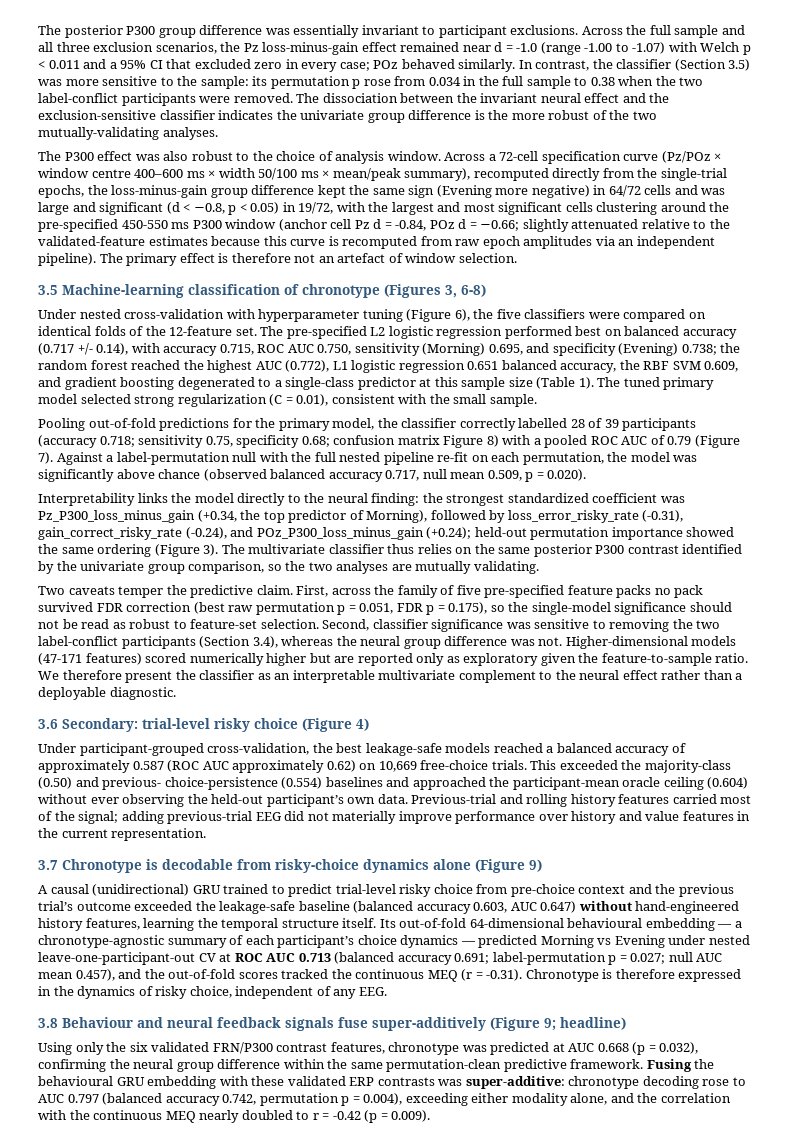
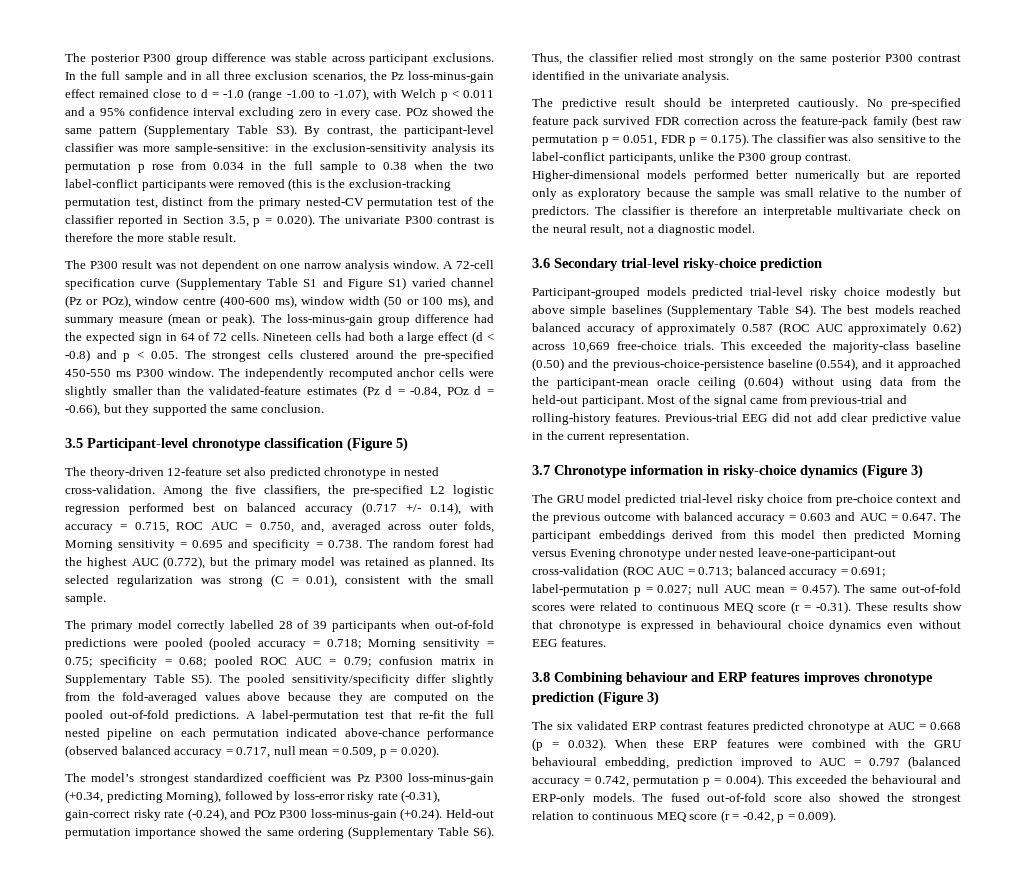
- The posterior P300 group difference was essentially invariant to participant exclusions.
+ The posterior P300 group difference was stable across participant exclusions.
- Across the full sample and all three exclusion scenarios, the Pz loss-minus-gain effect remained near d = -1.0 (range -1.00 to -1.07) with Welch p < 0.011 and a 95% CI that excluded zero in every case; POz behaved similarly. In contrast, the classifier (Section 3.5) was more sensitive to the sample: its permutation p rose from 0.034 in the full sample to 0.38 when the two label-conflict participants were removed. The dissociation between the invariant neural effect and the exclusion-sensitive classifier indicates the univariate group difference is the more robust of the two mutually-validating analyses.
- The P300 effect was also robust to the choice of analysis window. Across a 72-cell specification curve (Pz/POz × window centre 400–600 ms × width 50/100 ms × mean/peak summary), recomputed directly from the single-trial epochs, the loss-minus-gain group difference kept the same sign (Evening more negative) in 64/72 cells and was large and significant (d < −0.8, p < 0.05) in 19/72, with the largest and most significant cells clustering around the pre-specified 450-550 ms P300 window (anchor cell Pz d = -0.84, POz d = −0.66; slightly attenuated relative to the validated-feature estimates because this curve is recomputed from raw epoch amplitudes via an independent pipeline). The primary effect is therefore not an artefact of window selection.
- 3.5 Machine-learning classification of chronotype (Figures 3, 6-8)
- Under nested cross-validation with hyperparameter tuning (Figure 6), the five classifiers were compared on identical folds of the 12-feature set. The pre-specified L2 logistic regression performed best on balanced accuracy (0.717 +/- 0.14), with accuracy 0.715, ROC AUC 0.750, sensitivity (Morning) 0.695, and specificity (Evening) 0.738; the random forest reached the highest AUC (0.772), L1 logistic regression 0.651 balanced accuracy, the RBF SVM 0.609, and gradient boosting degenerated to a single-class predictor at this sample size (Table 1). The tuned primary model selected strong regularization (C = 0.01), consistent with the small sample.
+ In the full sample and in all three exclusion scenarios, the Pz loss-minus-gain effect remained close to d = -1.0 (range -1.00 to -1.07), with Welch p < 0.011 and a 95% confidence interval excluding zero in every case. POz showed the same pattern (Supplementary Table S3). By contrast, the participant-level classifier was more sample-sensitive: in the exclusion-sensitivity analysis its permutation p rose from 0.034 in the full sample to 0.38 when the two label-conflict participants were removed (this is the exclusion-tracking permutation test, distinct from the primary nested-CV permutation test of the classifier reported in Section 3.5, p = 0.020). The univariate P300 contrast is therefore the more stable result.
+ The P300 result was not dependent on one narrow analysis window. A 72-cell specification curve (Supplementary Table S1 and Figure S1) varied channel (Pz or POz), window centre (400-600 ms), window width (50 or 100 ms), and summary measure (mean or peak). The loss-minus-gain group difference had the expected sign in 64 of 72 cells. Nineteen cells had both a large effect (d < -0.8) and p < 0.05. The strongest cells clustered around the pre-specified 450-550 ms P300 window. The independently recomputed anchor cells were slightly smaller than the validated-feature estimates (Pz d = -0.84, POz d = -0.66), but they supported the same conclusion.
+ 3.5 Participant-level chronotype classification (Figure 5)
+ The theory-driven 12-feature set also predicted chronotype in nested cross-validation. Among the five classifiers, the pre-specified L2 logistic regression performed best on balanced accuracy (0.717 +/- 0.14), with accuracy = 0.715, ROC AUC = 0.750, and, averaged across outer folds, Morning sensitivity = 0.695 and specificity = 0.738. The random forest had the highest AUC (0.772), but the primary model was retained as planned. Its selected regularization was strong (C = 0.01), consistent with the small sample.
- Pooling out-of-fold predictions for the primary model, the classifier correctly labelled 28 of 39 participants (accuracy 0.718; sensitivity 0.75, specificity 0.68; confusion matrix Figure 8) with a pooled ROC AUC of 0.79 (Figure 7). Against a label-permutation null with the full nested pipeline re-fit on each permutation, the model was significantly above chance (observed balanced accuracy 0.717, null mean 0.509, p = 0.020).
+ The primary model correctly labelled 28 of 39 participants when out-of-fold predictions were pooled (pooled accuracy = 0.718; Morning sensitivity = 0.75; specificity = 0.68; pooled ROC AUC = 0.79; confusion matrix in Supplementary Table S5). The pooled sensitivity/specificity differ slightly from the fold-averaged values above because they are computed on the pooled out-of-fold predictions. A label-permutation test that re-fit the full nested pipeline on each permutation indicated above-chance performance (observed balanced accuracy = 0.717, null mean = 0.509, p = 0.020).
- Interpretability links the model directly to the neural finding: the strongest standardized coefficient was Pz_P300_loss_minus_gain (+0.34, the top predictor of Morning), followed by loss_error_risky_rate (-0.31), gain_correct_risky_rate (-0.24), and POz_P300_loss_minus_gain (+0.24); held-out permutation importance showed the same ordering (Figure 3). The multivariate classifier thus relies on the same posterior P300 contrast identified by the univariate group comparison, so the two analyses are mutually validating.
- Two caveats temper the predictive claim. First, across the family of five pre-specified feature packs no pack survived FDR correction (best raw permutation p = 0.051, FDR p = 0.175), so the single-model significance should not be read as robust to feature-set selection. Second, classifier significance was sensitive to removing the two label-conflict participants (Section 3.4), whereas the neural group difference was not. Higher-dimensional models (47-171 features) scored numerically higher but are reported only as exploratory given the feature-to-sample ratio. We therefore present the classifier as an interpretable multivariate complement to the neural effect rather than a deployable diagnostic.
- 3.6 Secondary: trial-level risky choice (Figure 4)
- Under participant-grouped cross-validation, the best leakage-safe models reached a balanced accuracy of approximately 0.587 (ROC AUC approximately 0.62) on 10,669 free-choice trials.
+ The model’s strongest standardized coefficient was Pz P300 loss-minus-gain (+0.34, predicting Morning), followed by loss-error risky rate (-0.31), gain-correct risky rate (-0.24), and POz P300 loss-minus-gain (+0.24). Held-out permutation importance showed the same ordering (Supplementary Table S6). Thus, the classifier relied most strongly on the same posterior P300 contrast identified in the univariate analysis.
+ The predictive result should be interpreted cautiously. No pre-specified feature pack survived FDR correction across the feature-pack family (best raw permutation p = 0.051, FDR p = 0.175). The classifier was also sensitive to the label-conflict participants, unlike the P300 group contrast. Higher-dimensional models performed better numerically but are reported only as exploratory because the sample was small relative to the number of predictors. The classifier is therefore an interpretable multivariate check on the neural result, not a diagnostic model.
+ 3.6 Secondary trial-level risky-choice prediction
+ Participant-grouped models predicted trial-level risky choice modestly but above simple baselines (Supplementary Table S4). The best models reached balanced accuracy of approximately 0.587 (ROC AUC approximately 0.62) across 10,669 free-choice trials.
- This exceeded the majority-class (0.50) and previous- choice-persistence (0.554) baselines and approached the participant-mean oracle ceiling (0.604) without ever observing the held-out participant’s own data. Previous-trial and rolling history features carried most of the signal; adding previous-trial EEG did not materially improve performance over history and value features in the current representation.
+ This exceeded the majority-class baseline (0.50) and the previous-choice-persistence baseline (0.554), and it approached the participant-mean oracle ceiling (0.604) without using data from the held-out participant. Most of the signal came from previous-trial and rolling-history features. Previous-trial EEG did not add clear predictive value in the current representation.
- 3.7 Chronotype is decodable from risky-choice dynamics alone (Figure 9)
- A causal (unidirectional) GRU trained to predict trial-level risky choice from pre-choice context and the previous trial’s outcome exceeded the leakage-safe baseline (balanced accuracy 0.603, AUC 0.647) without hand-engineered history features, learning the temporal structure itself. Its out-of-fold 64-dimensional behavioural embedding — a chronotype-agnostic summary of each participant’s choice dynamics — predicted Morning vs Evening under nested leave-one-participant-out CV at ROC AUC 0.713 (balanced accuracy 0.691; label-permutation p = 0.027; null AUC mean 0.457), and the out-of-fold scores tracked the continuous MEQ (r = -0.31). Chronotype is therefore expressed in the dynamics of risky choice, independent of any EEG.
- 3.8 Behaviour and neural feedback signals fuse super-additively (Figure 9; headline)
- Using only the six validated FRN/P300 contrast features, chronotype was predicted at AUC 0.668 (p = 0.032), confirming the neural group difference within the same permutation-clean predictive framework. Fusing the behavioural GRU embedding with these validated ERP contrasts was super-additive: chronotype decoding rose to AUC 0.797 (balanced accuracy 0.742, permutation p = 0.004), exceeding either modality alone, and the correlation with the continuous MEQ nearly doubled to r = -0.42 (p = 0.009).
+ 3.7 Chronotype information in risky-choice dynamics (Figure 3)
+ The GRU model predicted trial-level risky choice from pre-choice context and the previous outcome with balanced accuracy = 0.603 and AUC = 0.647. The participant embeddings derived from this model then predicted Morning versus Evening chronotype under nested leave-one-participant-out cross-validation (ROC AUC = 0.713; balanced accuracy = 0.691; label-permutation p = 0.027; null AUC mean = 0.457). The same out-of-fold scores were related to continuous MEQ score (r = -0.31). These results show that chronotype is expressed in behavioural choice dynamics even without EEG features.
+ 3.8 Combining behaviour and ERP features improves chronotype prediction (Figure 3)
+ The six validated ERP contrast features predicted chronotype at AUC = 0.668 (p = 0.032). When these ERP features were combined with the GRU behavioural embedding, prediction improved to AUC = 0.797 (balanced accuracy = 0.742, permutation p = 0.004). This exceeded the behavioural and ERP-only models. The fused out-of-fold score also showed the strongest relation to continuous MEQ score (r = -0.42, p = 0.009).

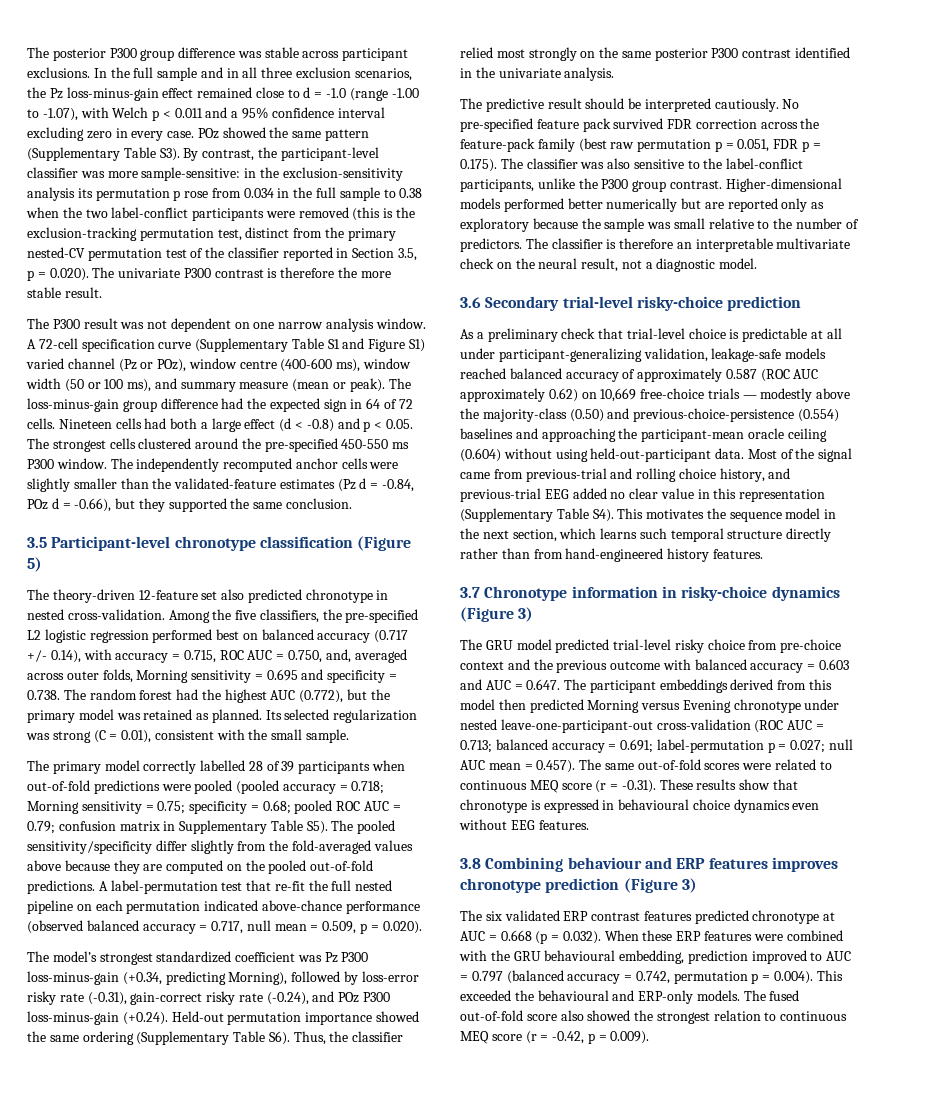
- Participant-grouped models predicted trial-level risky choice modestly but above simple baselines (Supplementary Table S4). The best models reached balanced accuracy of approximately 0.587 (ROC AUC approximately 0.62) across 10,669 free-choice trials. This exceeded the majority-class baseline (0.50) and the previous-choice-persistence baseline (0.554), and it approached the participant-mean oracle ceiling (0.604) without using data from the held-out participant.
+ As a preliminary check that trial-level choice is predictable at all under participant-generalizing validation, leakage-safe models reached balanced accuracy of approximately 0.587 (ROC AUC approximately 0.62) on 10,669 free-choice trials — modestly above the majority-class (0.50) and previous-choice-persistence (0.554) baselines and approaching the participant-mean oracle ceiling (0.604) without using held-out-participant data.
- Most of the signal came from previous-trial and rolling-history features. Previous-trial EEG did not add clear predictive value in the current representation.
+ Most of the signal came from previous-trial and rolling choice history, and previous-trial EEG added no clear value in this representation (Supplementary Table S4). This motivates the sequence model in the next section, which learns such temporal structure directly rather than from hand-engineered history features.

